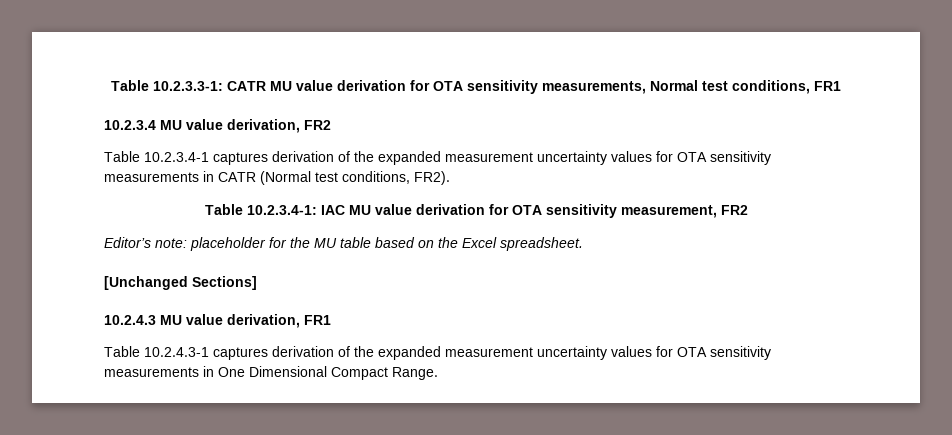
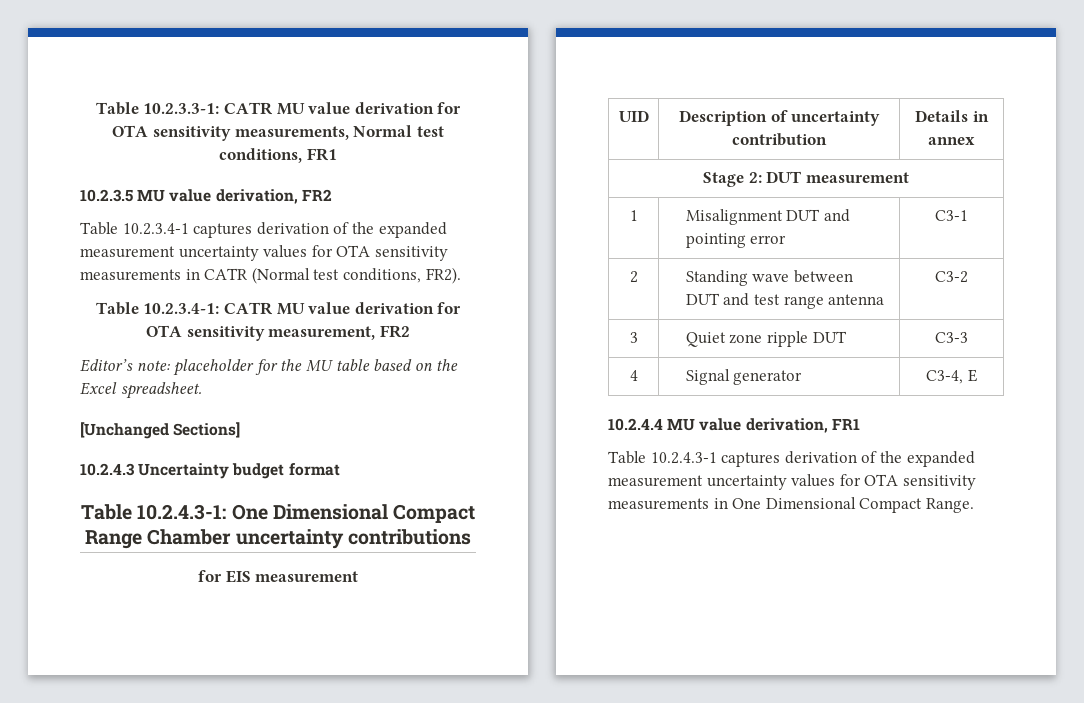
- 10.2.3.4 MU value derivation, FR2
+ 10.2.3.5 MU value derivation, FR2
- Table 10.2.3.4-1: IAC MU value derivation for OTA sensitivity measurement, FR2
+ Table 10.2.3.4-1: CATR MU value derivation for OTA sensitivity measurement, FR2
- 10.2.4.3 MU value derivation, FR1
+ 10.2.4.3 Uncertainty budget format
+ Table 10.2.4.3-1: One Dimensional Compact Range Chamber uncertainty contributions
+ for EIS measurement
+ UID | Description of uncertainty contribution | Details in annex
+ Stage 2: DUT measurement
+ 1 | Misalignment DUT and pointing error | C3-1
+ 2 | Standing wave between DUT and test range antenna | C3-2
+ 3 | Quiet zone ripple DUT | C3-3
+ 4 | Signal generator | C3-4, E
+ 10.2.4.4 MU value derivation, FR1

